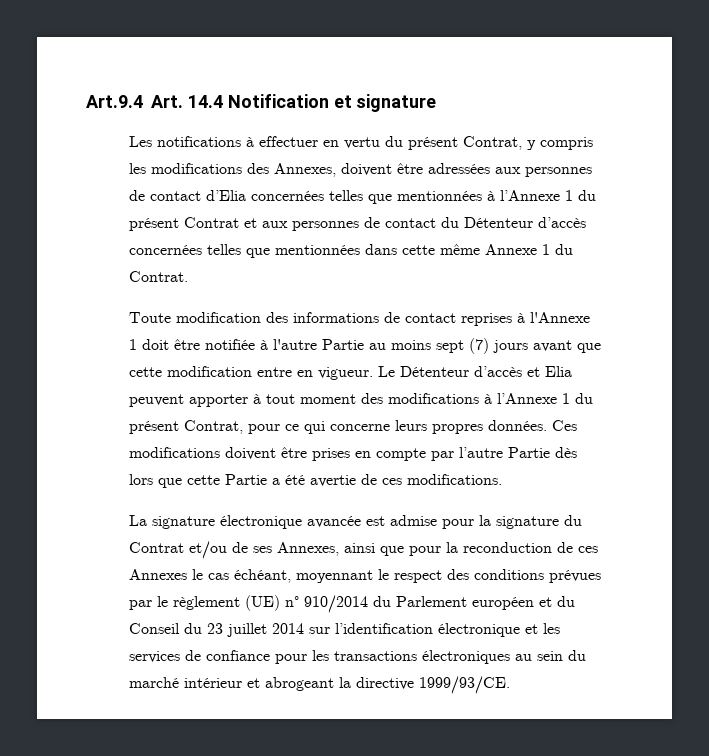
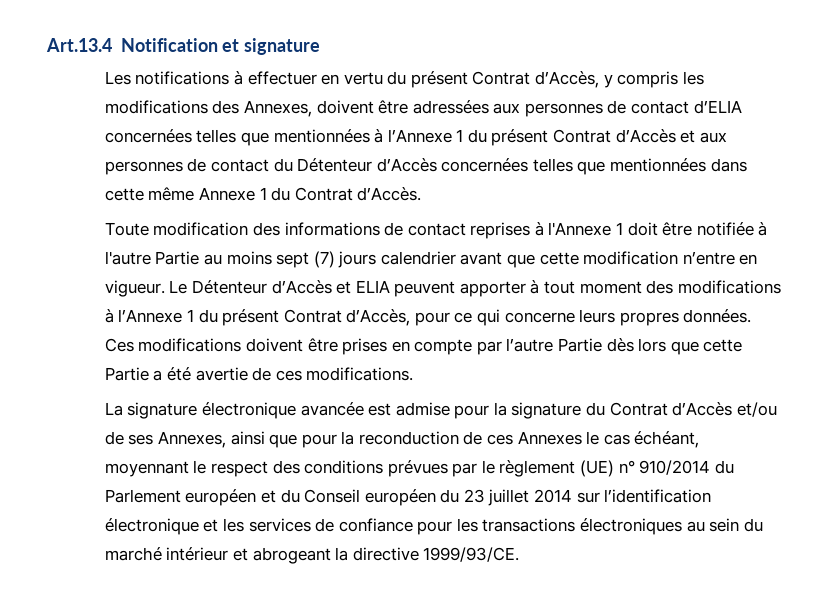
- Art.9.4 Art. 14.4 Notification et signature
+ Art.13.4 Notification et signature
- Les notifications à effectuer en vertu du présent Contrat, y compris les modifications des Annexes, doivent être adressées aux personnes de contact d’Elia concernées telles que mentionnées à l’Annexe 1 du présent Contrat et aux personnes de contact du Détenteur d’accès concernées telles que mentionnées dans cette même Annexe 1 du Contrat.
+ Les notifications à effectuer en vertu du présent Contrat d’Accès, y compris les modifications des Annexes, doivent être adressées aux personnes de contact d’ELIA concernées telles que mentionnées à l’Annexe 1 du présent Contrat d’Accès et aux personnes de contact du Détenteur d’Accès concernées telles que mentionnées dans cette même Annexe 1 du Contrat d’Accès.
- Toute modification des informations de contact reprises à l'Annexe 1 doit être notifiée à l'autre Partie au moins sept (7) jours avant que cette modification entre en vigueur.
+ Toute modification des informations de contact reprises à l'Annexe 1 doit être notifiée à l'autre Partie au moins sept (7) jours calendrier avant que cette modification n’entre en vigueur.
- Le Détenteur d’accès et Elia peuvent apporter à tout moment des modifications à l’Annexe 1 du présent Contrat, pour ce qui concerne leurs propres données.
+ Le Détenteur d’Accès et ELIA peuvent apporter à tout moment des modifications à l’Annexe 1 du présent Contrat d’Accès, pour ce qui concerne leurs propres données.
- La signature électronique avancée est admise pour la signature du Contrat et/ou de ses Annexes, ainsi que pour la reconduction de ces Annexes le cas échéant, moyennant le respect des conditions prévues par le règlement (UE) n° 910/2014 du Parlement européen et du Conseil du 23 juillet 2014 sur l’identification électronique et les services de confiance pour les transactions électroniques au sein du marché intérieur et abrogeant la directive 1999/93/CE.
+ La signature électronique avancée est admise pour la signature du Contrat d’Accès et/ou de ses Annexes, ainsi que pour la reconduction de ces Annexes le cas échéant, moyennant le respect des conditions prévues par le règlement (UE) n° 910/2014 du Parlement européen et du Conseil européen du 23 juillet 2014 sur l’identification électronique et les services de confiance pour les transactions électroniques au sein du marché intérieur et abrogeant la directive 1999/93/CE.

